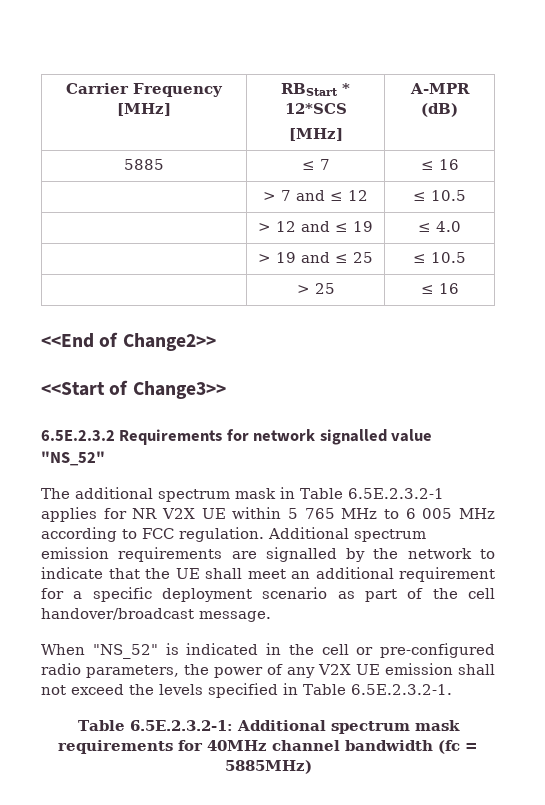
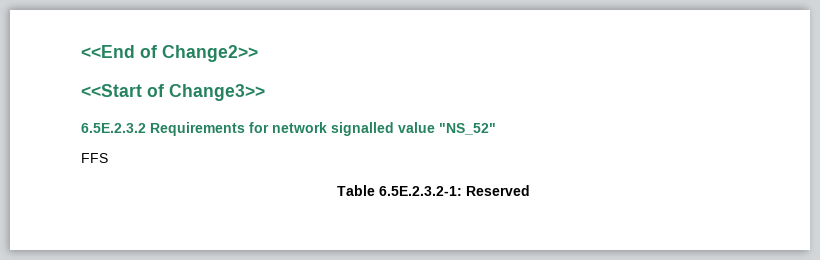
- Carrier Frequency [MHz] | RBStart * 12*SCS
- [MHz] | A-MPR (dB)
- 5885 | ≤ 7 | ≤ 16
- | > 7 and ≤ 12 | ≤ 10.5
- | > 12 and ≤ 19 | ≤ 4.0
- | > 19 and ≤ 25 | ≤ 10.5
- | > 25 | ≤ 16
- The additional spectrum mask in Table 6.5E.2.3.2-1 applies for NR V2X UE within 5 765 MHz to 6 005 MHz according to FCC regulation. Additional spectrum emission requirements are signalled by the network to indicate that the UE shall meet an additional requirement for a specific deployment scenario as part of the cell handover/broadcast message.
- When "NS_52" is indicated in the cell or pre-configured radio parameters, the power of any V2X UE emission shall not exceed the levels specified in Table 6.5E.2.3.2-1.
- Table 6.5E.2.3.2-1: Additional spectrum mask requirements for 40MHz channel bandwidth (fc = 5885MHz)
+ FFS
+ Table 6.5E.2.3.2-1: Reserved

